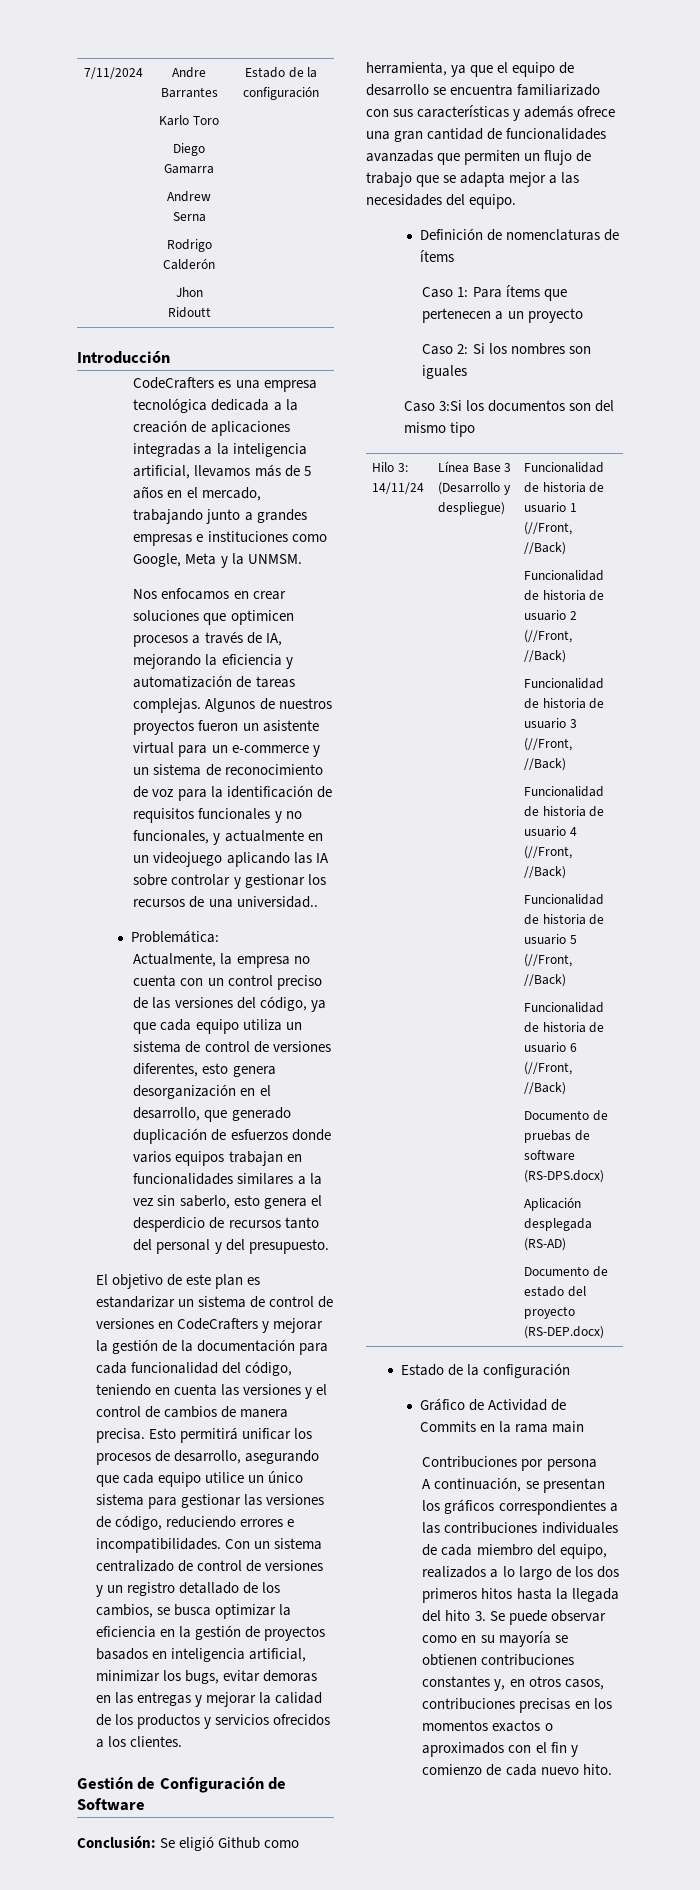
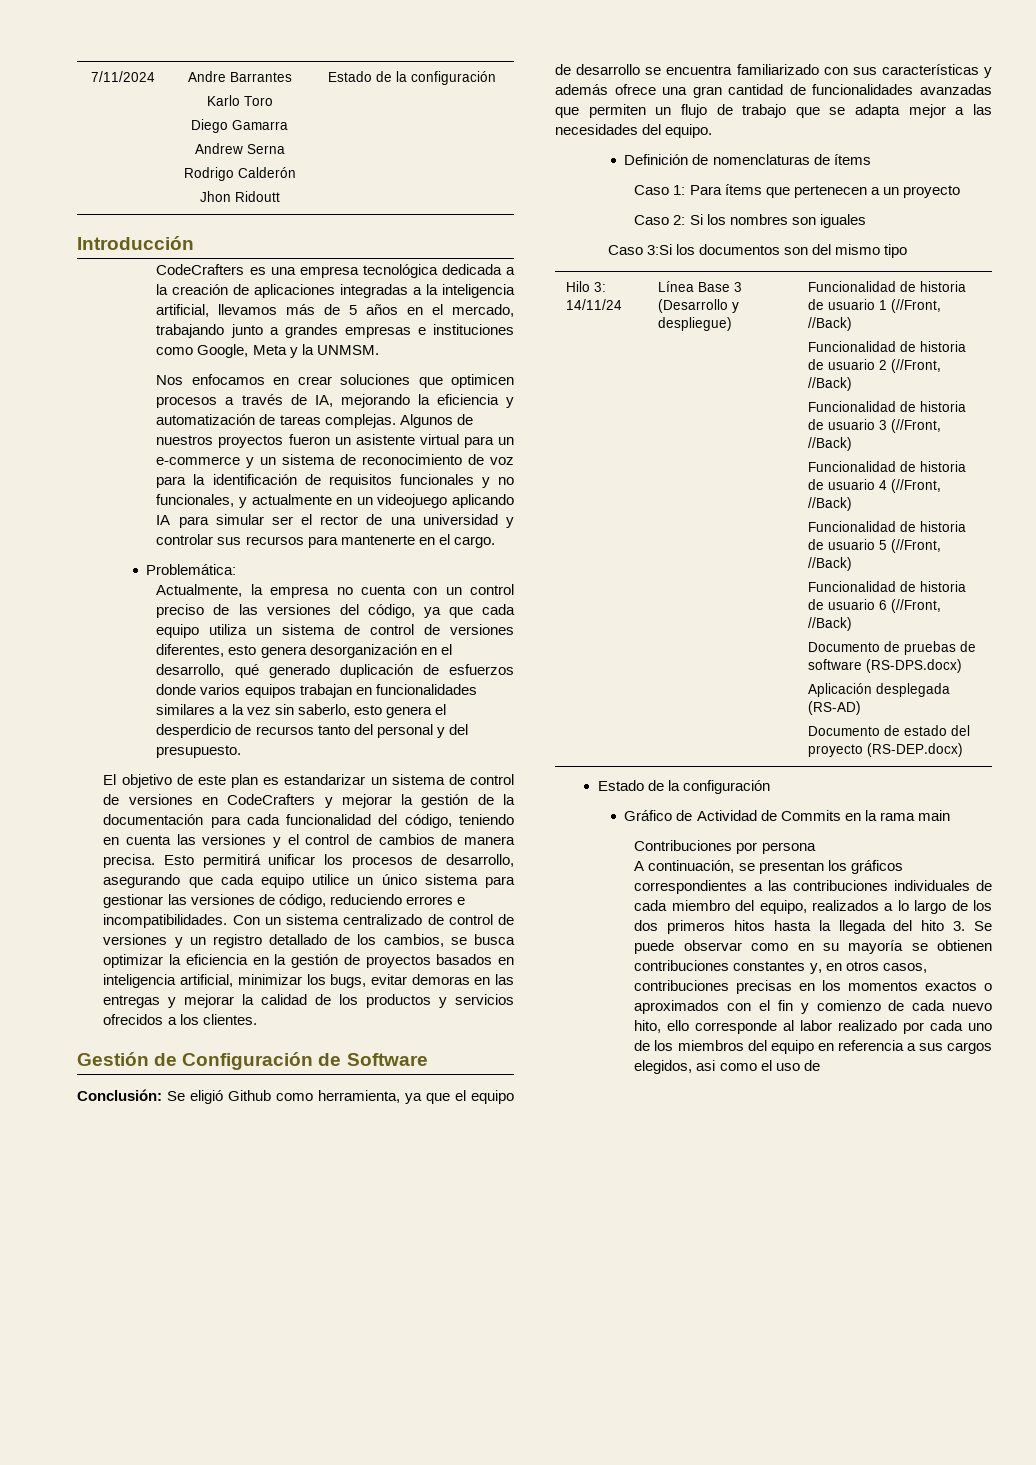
- Algunos de nuestros proyectos fueron un asistente virtual para un e-commerce y un sistema de reconocimiento de voz para la identificación de requisitos funcionales y no funcionales, y actualmente en un videojuego aplicando las IA sobre controlar y gestionar los recursos de una universidad..
+ Algunos de nuestros proyectos fueron un asistente virtual para un e-commerce y un sistema de reconocimiento de voz para la identificación de requisitos funcionales y no funcionales, y actualmente en un videojuego aplicando IA para simular ser el rector de una universidad y controlar sus recursos para mantenerte en el cargo.
- Actualmente, la empresa no cuenta con un control preciso de las versiones del código, ya que cada equipo utiliza un sistema de control de versiones diferentes, esto genera desorganización en el desarrollo, que generado duplicación de esfuerzos donde varios equipos trabajan en funcionalidades similares a la vez sin saberlo, esto genera el desperdicio de recursos tanto del personal y del presupuesto.
+ Actualmente, la empresa no cuenta con un control preciso de las versiones del código, ya que cada equipo utiliza un sistema de control de versiones diferentes, esto genera desorganización en el desarrollo, qué generado duplicación de esfuerzos donde varios equipos trabajan en funcionalidades similares a la vez sin saberlo, esto genera el desperdicio de recursos tanto del personal y del presupuesto.
- A continuación, se presentan los gráficos correspondientes a las contribuciones individuales de cada miembro del equipo, realizados a lo largo de los dos primeros hitos hasta la llegada del hito 3. Se puede observar como en su mayoría se obtienen contribuciones constantes y, en otros casos, contribuciones precisas en los momentos exactos o aproximados con el fin y comienzo de cada nuevo hito.
+ A continuación, se presentan los gráficos correspondientes a las contribuciones individuales de cada miembro del equipo, realizados a lo largo de los dos primeros hitos hasta la llegada del hito 3. Se puede observar como en su mayoría se obtienen contribuciones constantes y, en otros casos, contribuciones precisas en los momentos exactos o aproximados con el fin y comienzo de cada nuevo hito, ello corresponde al labor realizado por cada uno de los miembros del equipo en referencia a sus cargos elegidos, asi como el uso de

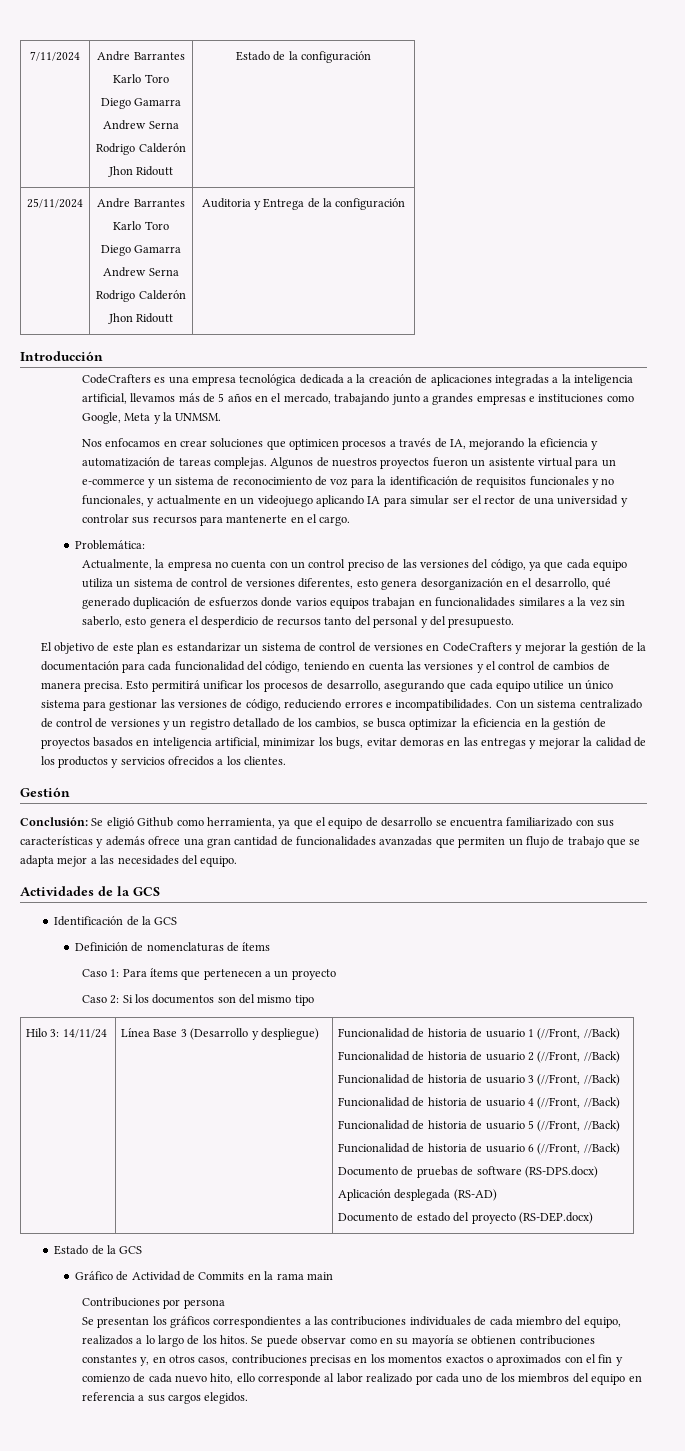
+ 25/11/2024 | Andre Barrantes
+ Karlo Toro
+ Diego Gamarra
+ Andrew Serna
+ Rodrigo Calderón
+ Jhon Ridoutt | Auditoria y Entrega de la configuración
- Gestión de Configuración de Software
+ Gestión
+ Actividades de la GCS
+ Identificación de la GCS
- Caso 2: Si los nombres son iguales
- Caso 3:Si los documentos son del mismo tipo
+ Caso 2: Si los documentos son del mismo tipo
  Documento de estado del proyecto (RS-DEP.docx)
- Estado de la configuración
+ Estado de la GCS
- A continuación, se presentan los gráficos correspondientes a las contribuciones individuales de cada miembro del equipo, realizados a lo largo de los dos primeros hitos hasta la llegada del hito 3. Se puede observar como en su mayoría se obtienen contribuciones constantes y, en otros casos, contribuciones precisas en los momentos exactos o aproximados con el fin y comienzo de cada nuevo hito, ello corresponde al labor realizado por cada uno de los miembros del equipo en referencia a sus cargos elegidos, asi como el uso de
+ Se presentan los gráficos correspondientes a las contribuciones individuales de cada miembro del equipo, realizados a lo largo de los hitos. Se puede observar como en su mayoría se obtienen contribuciones constantes y, en otros casos, contribuciones precisas en los momentos exactos o aproximados con el fin y comienzo de cada nuevo hito, ello corresponde al labor realizado por cada uno de los miembros del equipo en referencia a sus cargos elegidos.

